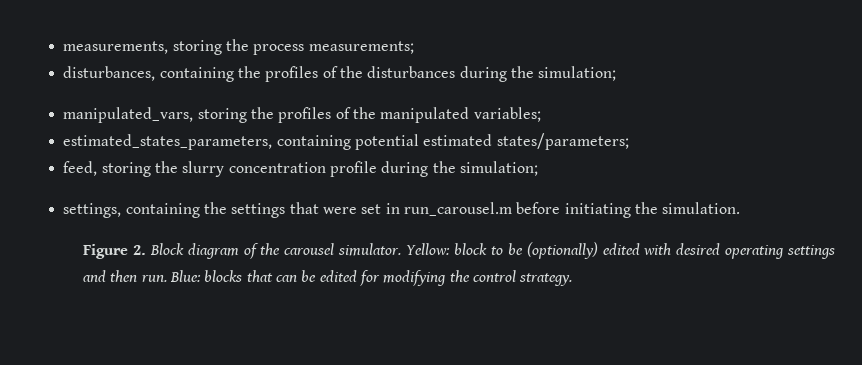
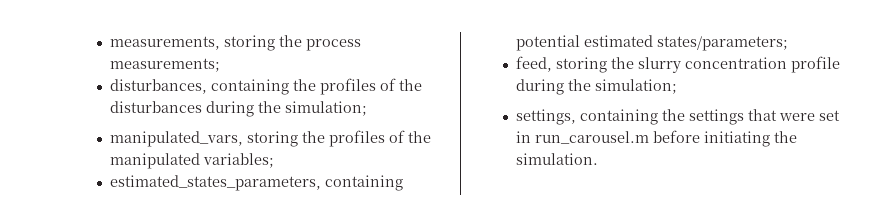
- Figure 2. Block diagram of the carousel simulator. Yellow: block to be (optionally) edited with desired operating settings and then run. Blue: blocks that can be edited for modifying the control strategy.

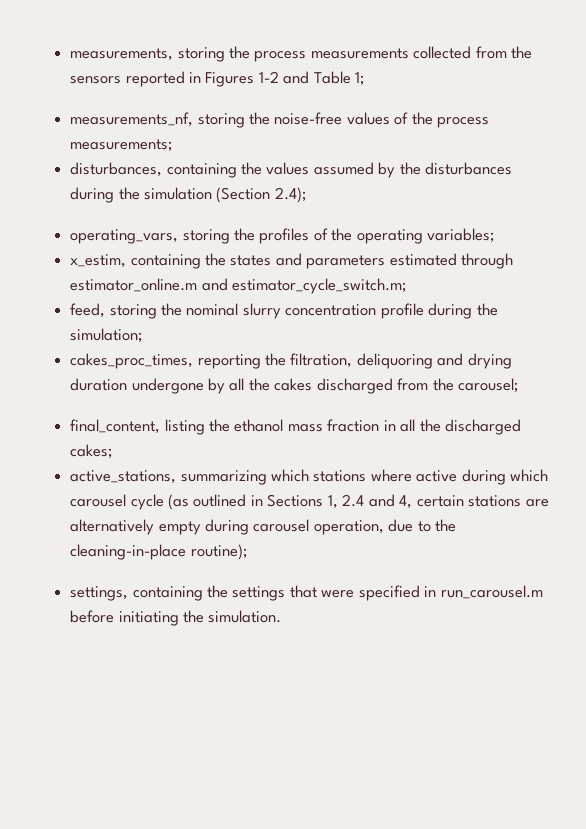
- measurements, storing the process measurements;
+ measurements, storing the process measurements collected from the sensors reported in Figures 1-2 and Table 1;
+ measurements_nf, storing the noise-free values of the process measurements;
- disturbances, containing the profiles of the disturbances during the simulation;
- manipulated_vars, storing the profiles of the manipulated variables;
+ disturbances, containing the values assumed by the disturbances during the simulation (Section 2.4);
+ operating_vars, storing the profiles of the operating variables;
- estimated_states_parameters, containing potential estimated states/parameters;
+ x_estim, containing the states and parameters estimated through estimator_online.m and estimator_cycle_switch.m;
- feed, storing the slurry concentration profile during the simulation;
+ feed, storing the nominal slurry concentration profile during the simulation;
+ cakes_proc_times, reporting the filtration, deliquoring and drying duration undergone by all the cakes discharged from the carousel;
+ final_content, listing the ethanol mass fraction in all the discharged cakes;
+ active_stations, summarizing which stations where active during which carousel cycle (as outlined in Sections 1, 2.4 and 4, certain stations are alternatively empty during carousel operation, due to the cleaning-in-place routine);
- settings, containing the settings that were set in run_carousel.m before initiating the simulation.
+ settings, containing the settings that were specified in run_carousel.m before initiating the simulation.

